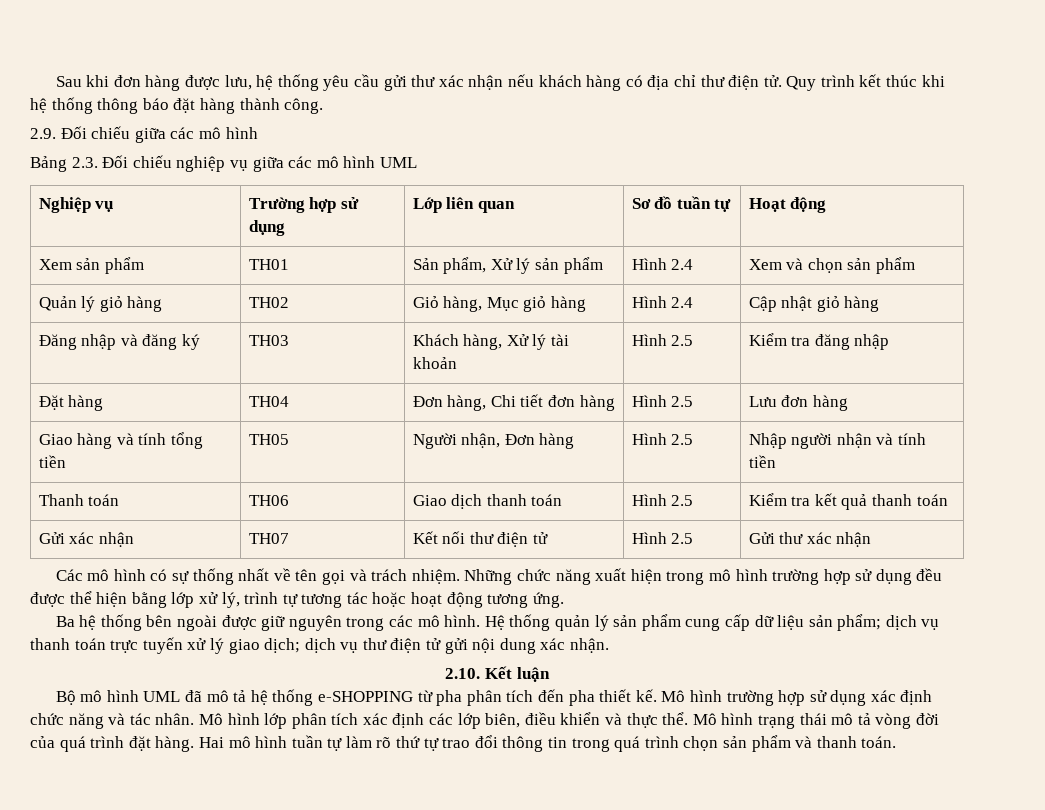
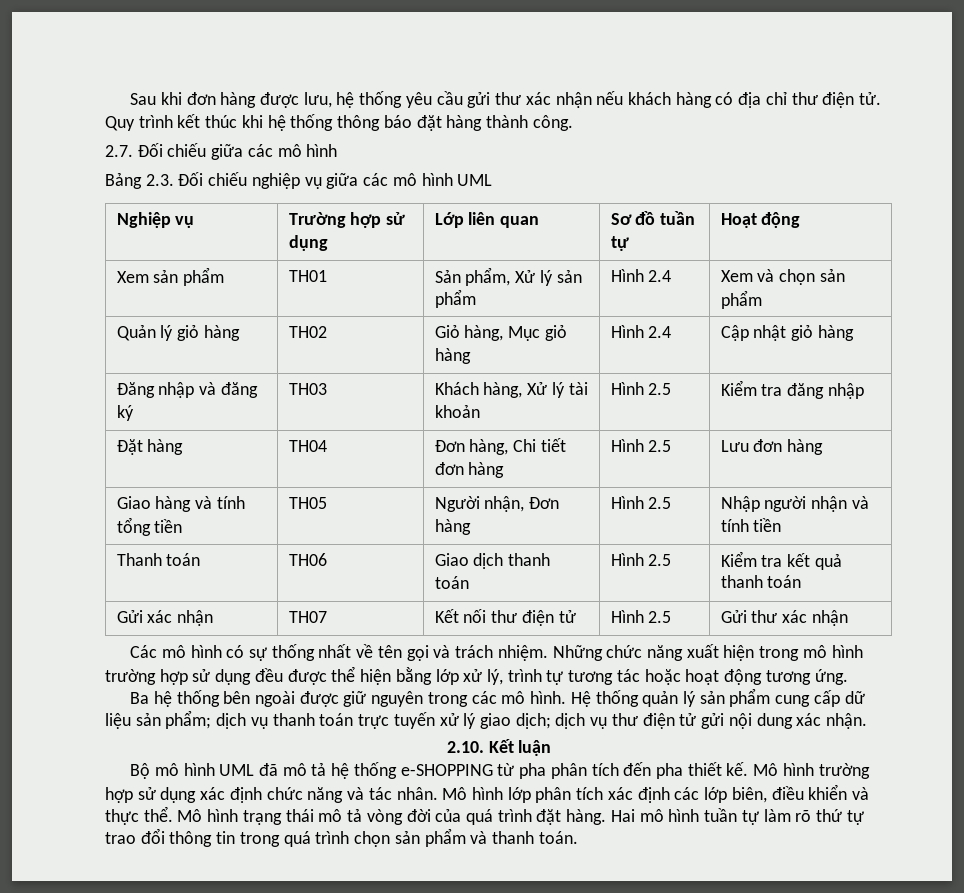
- 2.9. Đối chiếu giữa các mô hình
+ 2.7. Đối chiếu giữa các mô hình

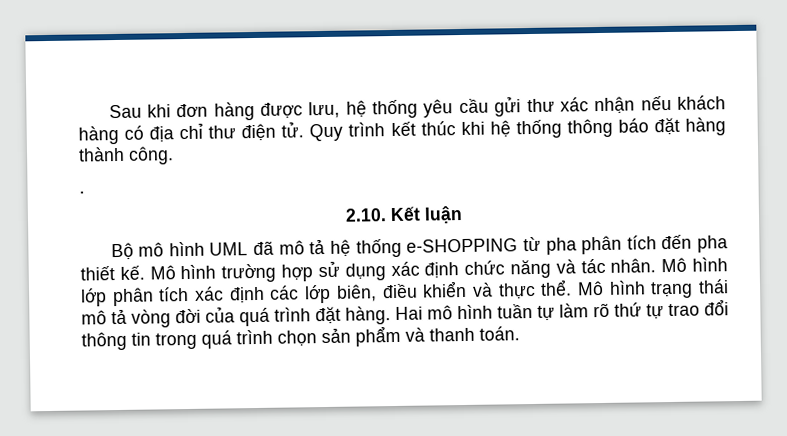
- 2.7. Đối chiếu giữa các mô hình
- Bảng 2.3. Đối chiếu nghiệp vụ giữa các mô hình UML
- Nghiệp vụ | Trường hợp sử dụng | Lớp liên quan | Sơ đồ tuần tự | Hoạt động
- Xem sản phẩm | TH01 | Sản phẩm, Xử lý sản phẩm | Hình 2.4 | Xem và chọn sản phẩm
- Quản lý giỏ hàng | TH02 | Giỏ hàng, Mục giỏ hàng | Hình 2.4 | Cập nhật giỏ hàng
- Đăng nhập và đăng ký | TH03 | Khách hàng, Xử lý tài khoản | Hình 2.5 | Kiểm tra đăng nhập
- Đặt hàng | TH04 | Đơn hàng, Chi tiết đơn hàng | Hình 2.5 | Lưu đơn hàng
- Giao hàng và tính tổng tiền | TH05 | Người nhận, Đơn hàng | Hình 2.5 | Nhập người nhận và tính tiền
- Thanh toán | TH06 | Giao dịch thanh toán | Hình 2.5 | Kiểm tra kết quả thanh toán
- Gửi xác nhận | TH07 | Kết nối thư điện tử | Hình 2.5 | Gửi thư xác nhận
- Các mô hình có sự thống nhất về tên gọi và trách nhiệm. Những chức năng xuất hiện trong mô hình trường hợp sử dụng đều được thể hiện bằng lớp xử lý, trình tự tương tác hoặc hoạt động tương ứng.
- Ba hệ thống bên ngoài được giữ nguyên trong các mô hình. Hệ thống quản lý sản phẩm cung cấp dữ liệu sản phẩm; dịch vụ thanh toán trực tuyến xử lý giao dịch; dịch vụ thư điện tử gửi nội dung xác nhận.
+ .

